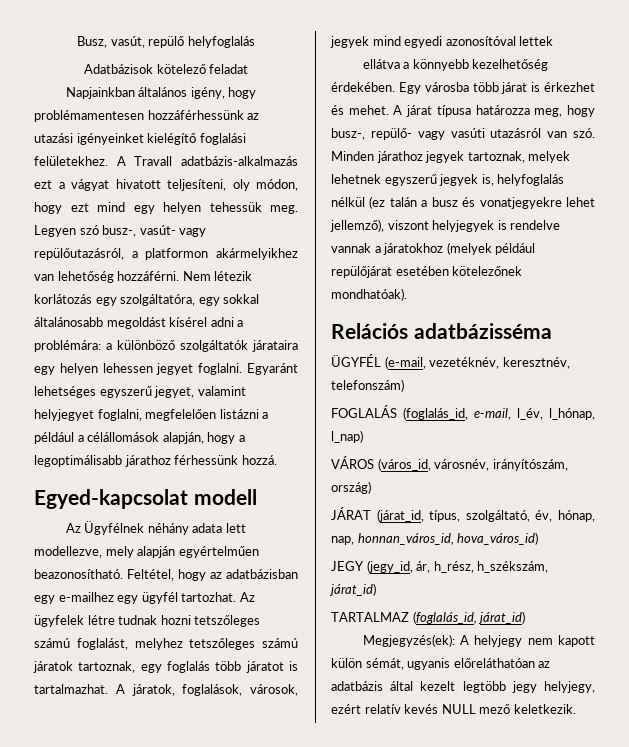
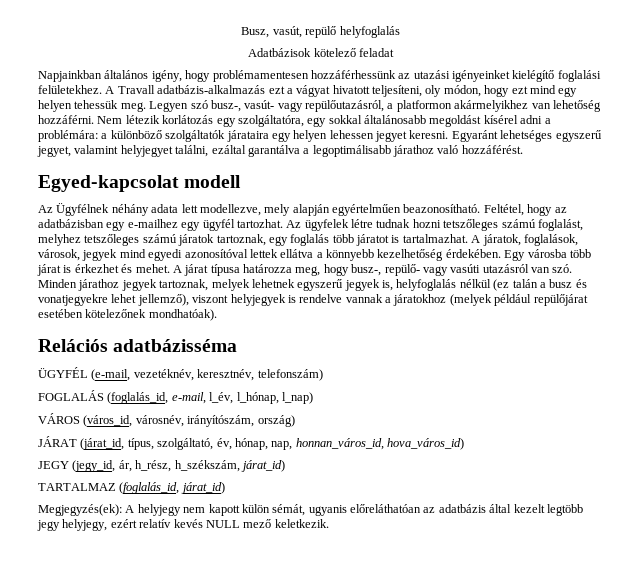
- Nem létezik korlátozás egy szolgáltatóra, egy sokkal általánosabb megoldást kísérel adni a problémára: a különböző szolgáltatók járataira egy helyen lehessen jegyet foglalni.
+ Nem létezik korlátozás egy szolgáltatóra, egy sokkal általánosabb megoldást kísérel adni a problémára: a különböző szolgáltatók járataira egy helyen lehessen jegyet keresni.
- Egyaránt lehetséges egyszerű jegyet, valamint helyjegyet foglalni, megfelelően listázni a például a célállomások alapján, hogy a legoptimálisabb járathoz férhessünk hozzá.
+ Egyaránt lehetséges egyszerű jegyet, valamint helyjegyet találni, ezáltal garantálva a legoptimálisabb járathoz való hozzáférést.
- A járatok, foglalások, városok, jegyek mind egyedi azonosítóval lettek
- ellátva a könnyebb kezelhetőség érdekében.
+ A járatok, foglalások, városok, jegyek mind egyedi azonosítóval lettek ellátva a könnyebb kezelhetőség érdekében.

